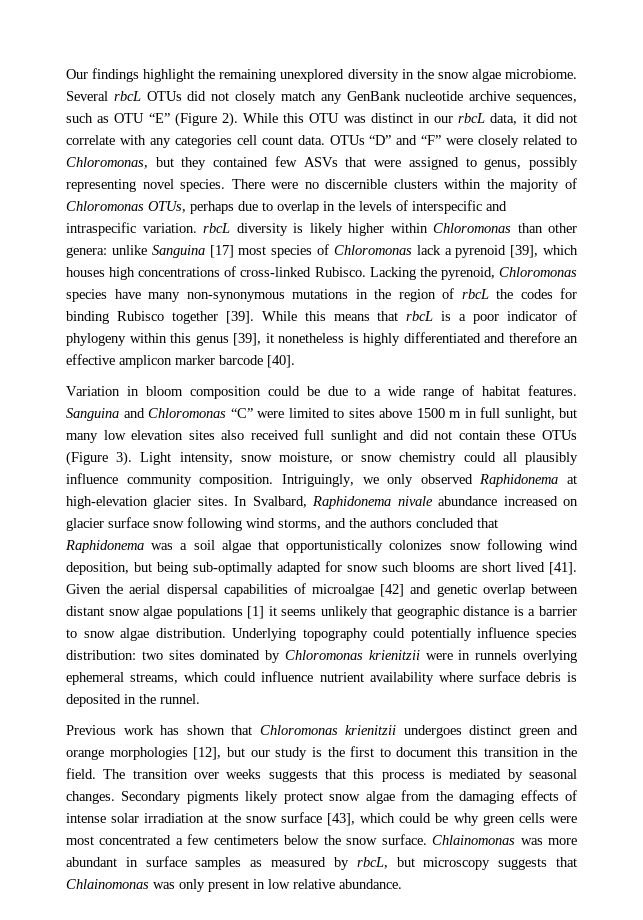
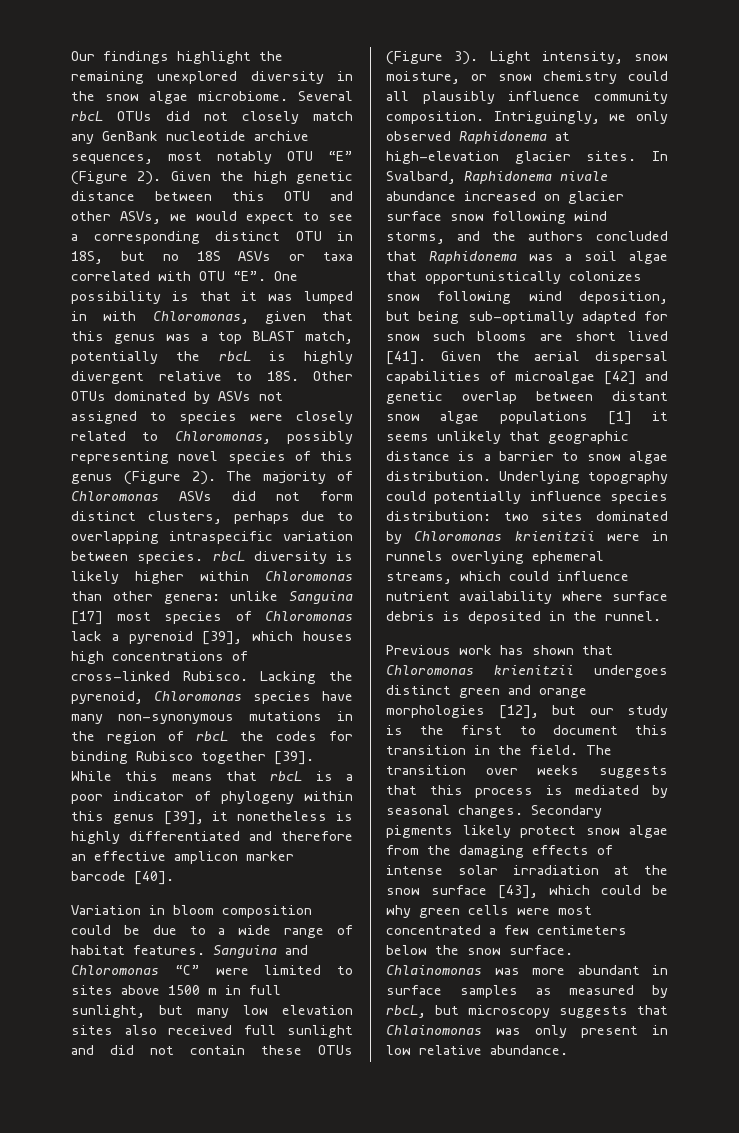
- Several rbcL OTUs did not closely match any GenBank nucleotide archive sequences, such as OTU “E” (Figure 2).
+ Several rbcL OTUs did not closely match any GenBank nucleotide archive sequences, most notably OTU “E” (Figure 2).
- While this OTU was distinct in our rbcL data, it did not correlate with any categories cell count data. OTUs “D” and “F” were closely related to Chloromonas, but they contained few ASVs that were assigned to genus, possibly representing novel species. There were no discernible clusters within the majority of Chloromonas OTUs, perhaps due to overlap in the levels of interspecific and intraspecific variation. rbcL diversity is likely higher within Chloromonas than other genera: unlike Sanguina [17] most species of Chloromonas lack a pyrenoid [39], which houses high concentrations of cross-linked Rubisco.
+ Given the high genetic distance between this OTU and other ASVs, we would expect to see a corresponding distinct OTU in 18S, but no 18S ASVs or taxa correlated with OTU “E”. One possibility is that it was lumped in with Chloromonas, given that this genus was a top BLAST match, potentially the rbcL is highly divergent relative to 18S. Other OTUs dominated by ASVs not assigned to species were closely related to Chloromonas, possibly representing novel species of this genus (Figure 2). The majority of Chloromonas ASVs did not form distinct clusters, perhaps due to overlapping intraspecific variation between species. rbcL diversity is likely higher within Chloromonas than other genera: unlike Sanguina [17] most species of Chloromonas lack a pyrenoid [39], which houses high concentrations of cross-linked Rubisco.

